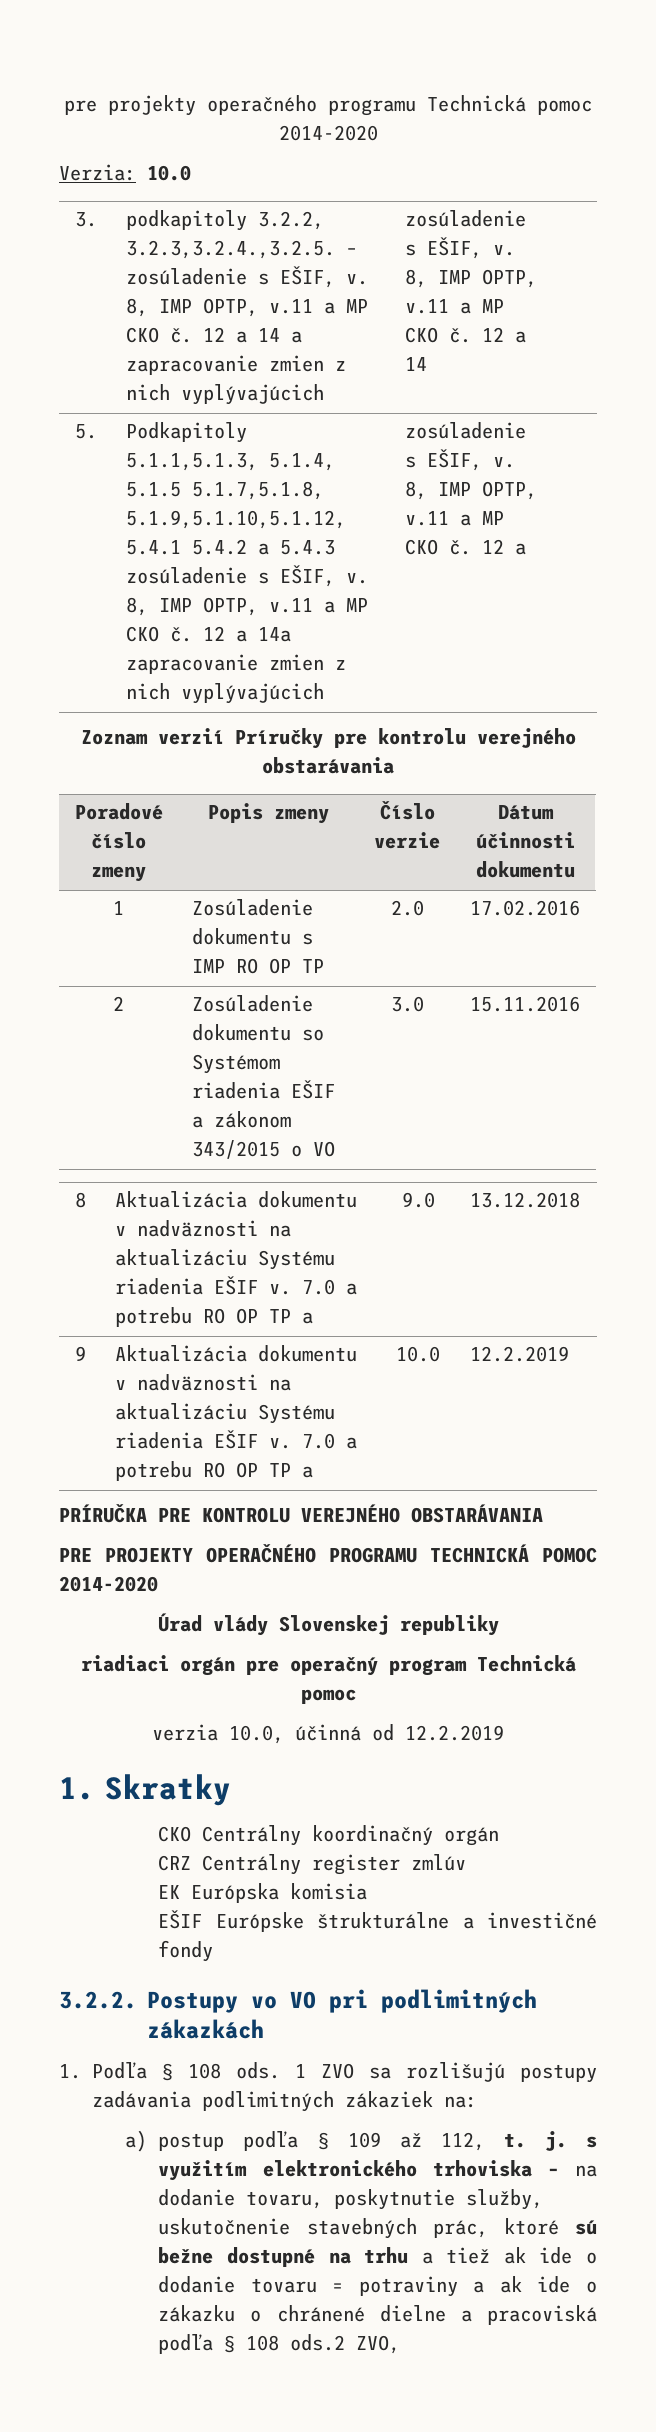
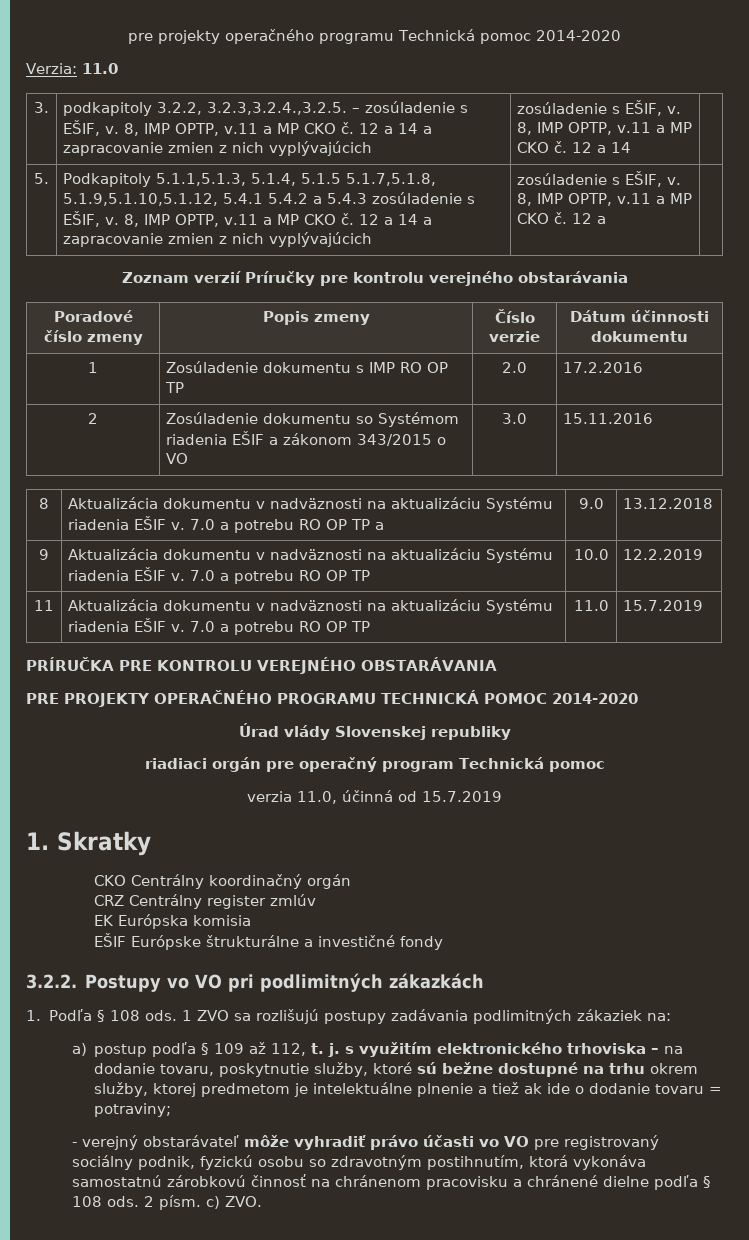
- Verzia: 10.0
+ Verzia: 11.0
- Podkapitoly 5.1.1,5.1.3, 5.1.4, 5.1.5 5.1.7,5.1.8, 5.1.9,5.1.10,5.1.12, 5.4.1 5.4.2 a 5.4.3 zosúladenie s EŠIF, v. 8, IMP OPTP, v.11 a MP CKO č. 12 a 14a zapracovanie zmien z nich vyplývajúcich
+ Podkapitoly 5.1.1,5.1.3, 5.1.4, 5.1.5 5.1.7,5.1.8, 5.1.9,5.1.10,5.1.12, 5.4.1 5.4.2 a 5.4.3 zosúladenie s EŠIF, v. 8, IMP OPTP, v.11 a MP CKO č. 12 a 14 a zapracovanie zmien z nich vyplývajúcich
- 1 | Zosúladenie dokumentu s IMP RO OP TP | 2.0 | 17.02.2016
+ 1 | Zosúladenie dokumentu s IMP RO OP TP | 2.0 | 17.2.2016
- 9 | Aktualizácia dokumentu v nadväznosti na aktualizáciu Systému riadenia EŠIF v. 7.0 a potrebu RO OP TP a | 10.0 | 12.2.2019
+ 9 | Aktualizácia dokumentu v nadväznosti na aktualizáciu Systému riadenia EŠIF v. 7.0 a potrebu RO OP TP | 10.0 | 12.2.2019
+ 11 | Aktualizácia dokumentu v nadväznosti na aktualizáciu Systému riadenia EŠIF v. 7.0 a potrebu RO OP TP | 11.0 | 15.7.2019
- verzia 10.0, účinná od 12.2.2019
+ verzia 11.0, účinná od 15.7.2019
- a) postup podľa § 109 až 112, t. j. s využitím elektronického trhoviska – na dodanie tovaru, poskytnutie služby, uskutočnenie stavebných prác, ktoré sú bežne dostupné na trhu a tiež ak ide o dodanie tovaru = potraviny a ak ide o zákazku o chránené dielne a pracoviská podľa § 108 ods.2 ZVO,
+ a) postup podľa § 109 až 112, t. j. s využitím elektronického trhoviska – na dodanie tovaru, poskytnutie služby, ktoré sú bežne dostupné na trhu okrem služby, ktorej predmetom je intelektuálne plnenie a tiež ak ide o dodanie tovaru = potraviny;
+ - verejný obstarávateľ môže vyhradiť právo účasti vo VO pre registrovaný sociálny podnik, fyzickú osobu so zdravotným postihnutím, ktorá vykonáva samostatnú zárobkovú činnosť na chránenom pracovisku a chránené dielne podľa § 108 ods. 2 písm. c) ZVO.

